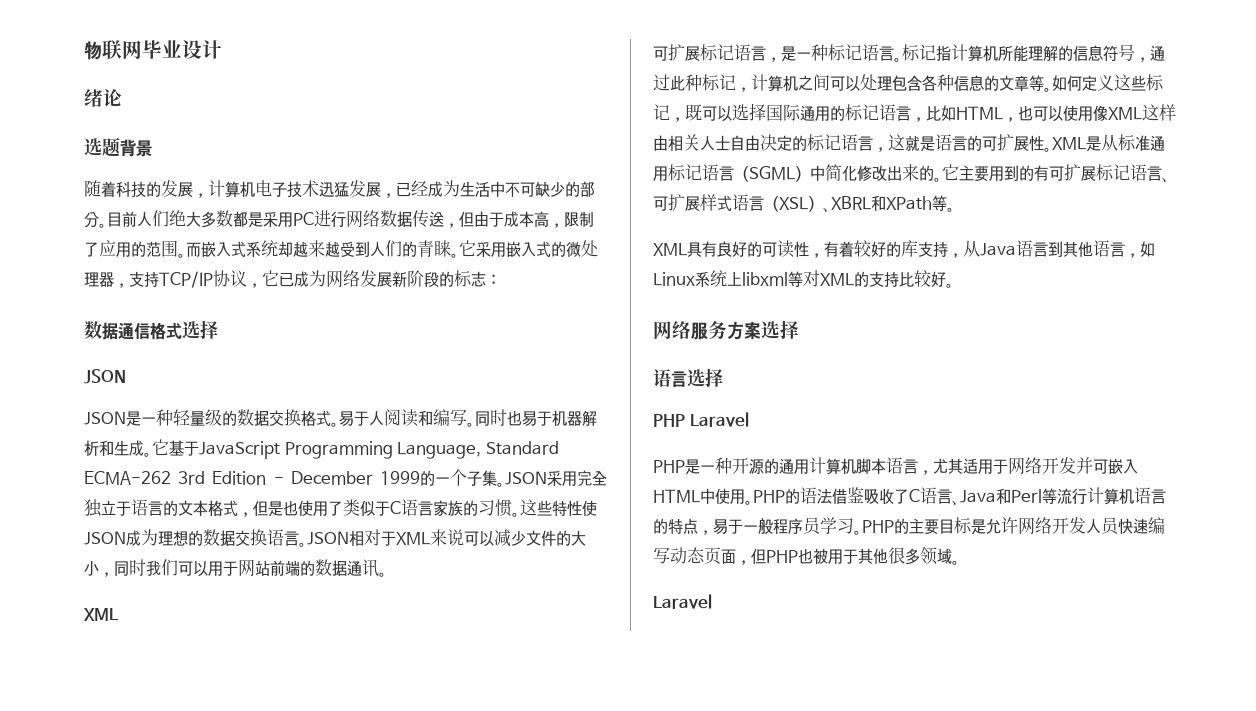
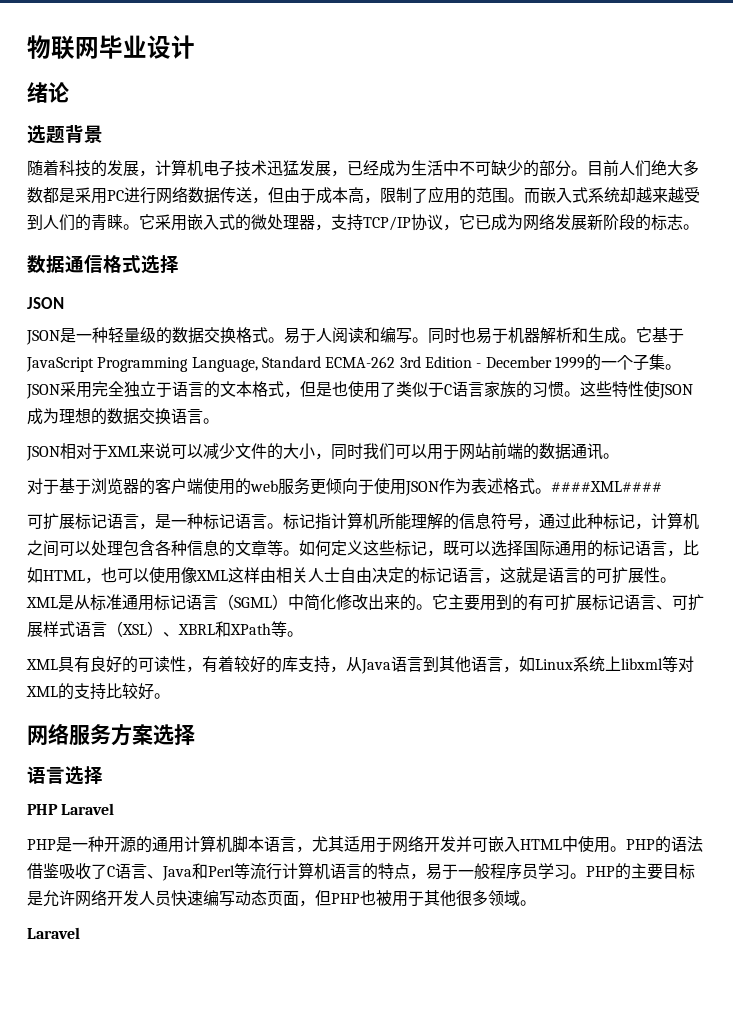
- 它采用嵌入式的微处理器，支持TCP/IP协议，它已成为网络发展新阶段的标志：
+ 它采用嵌入式的微处理器，支持TCP/IP协议，它已成为网络发展新阶段的标志。
- 这些特性使JSON成为理想的数据交换语言。JSON相对于XML来说可以减少文件的大小，同时我们可以用于网站前端的数据通讯。
- XML
+ 这些特性使JSON成为理想的数据交换语言。
+ JSON相对于XML来说可以减少文件的大小，同时我们可以用于网站前端的数据通讯。
+ 对于基于浏览器的客户端使用的web服务更倾向于使用JSON作为表述格式。####XML####

